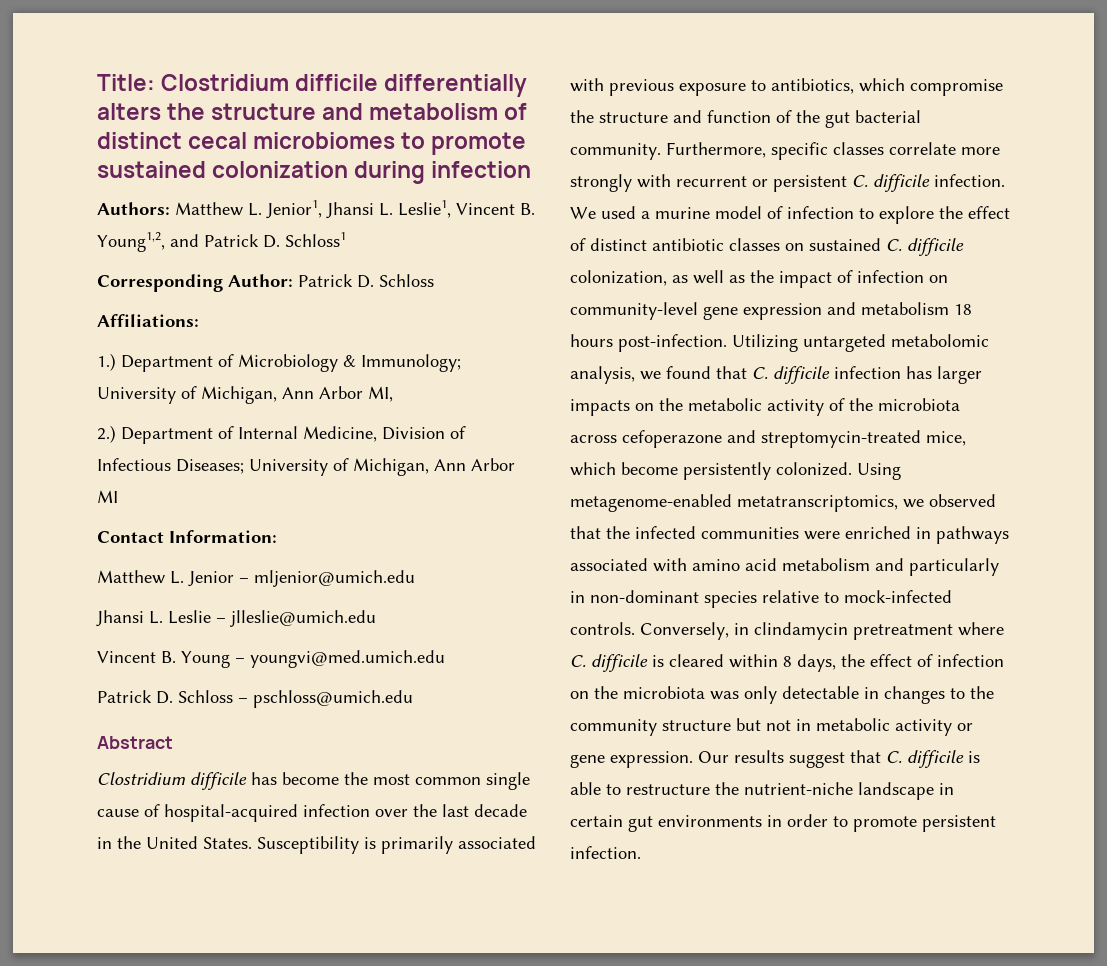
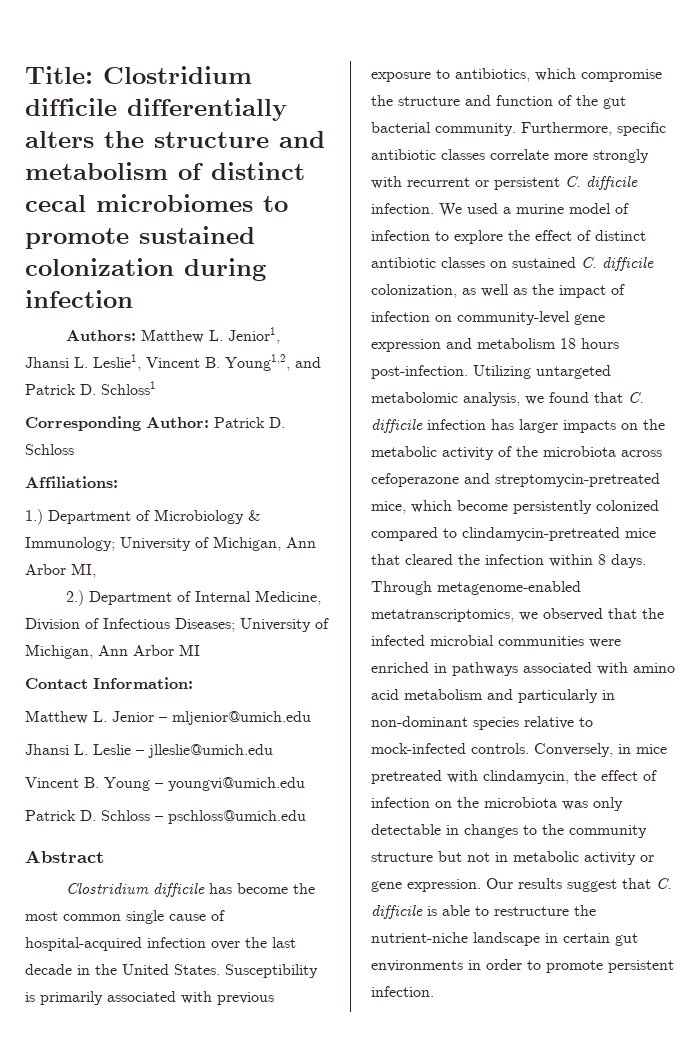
- Vincent B. Young – youngvi@med.umich.edu
+ Vincent B. Young – youngvi@umich.edu
- Furthermore, specific classes correlate more strongly with recurrent or persistent C. difficile infection.
+ Furthermore, specific antibiotic classes correlate more strongly with recurrent or persistent C. difficile infection.
- Utilizing untargeted metabolomic analysis, we found that C. difficile infection has larger impacts on the metabolic activity of the microbiota across cefoperazone and streptomycin-treated mice, which become persistently colonized. Using metagenome-enabled metatranscriptomics, we observed that the infected communities were enriched in pathways associated with amino acid metabolism and particularly in non-dominant species relative to mock-infected controls.
+ Utilizing untargeted metabolomic analysis, we found that C. difficile infection has larger impacts on the metabolic activity of the microbiota across cefoperazone and streptomycin-pretreated mice, which become persistently colonized compared to clindamycin-pretreated mice that cleared the infection within 8 days. Through metagenome-enabled metatranscriptomics, we observed that the infected microbial communities were enriched in pathways associated with amino acid metabolism and particularly in non-dominant species relative to mock-infected controls.
- Conversely, in clindamycin pretreatment where C. difficile is cleared within 8 days, the effect of infection on the microbiota was only detectable in changes to the community structure but not in metabolic activity or gene expression.
+ Conversely, in mice pretreated with clindamycin, the effect of infection on the microbiota was only detectable in changes to the community structure but not in metabolic activity or gene expression.

